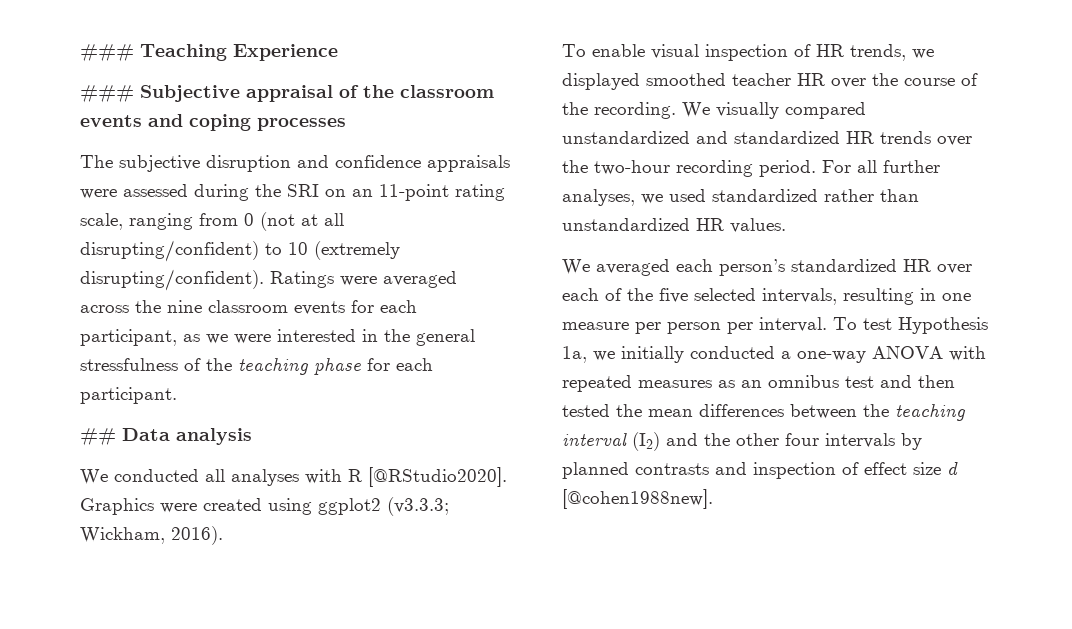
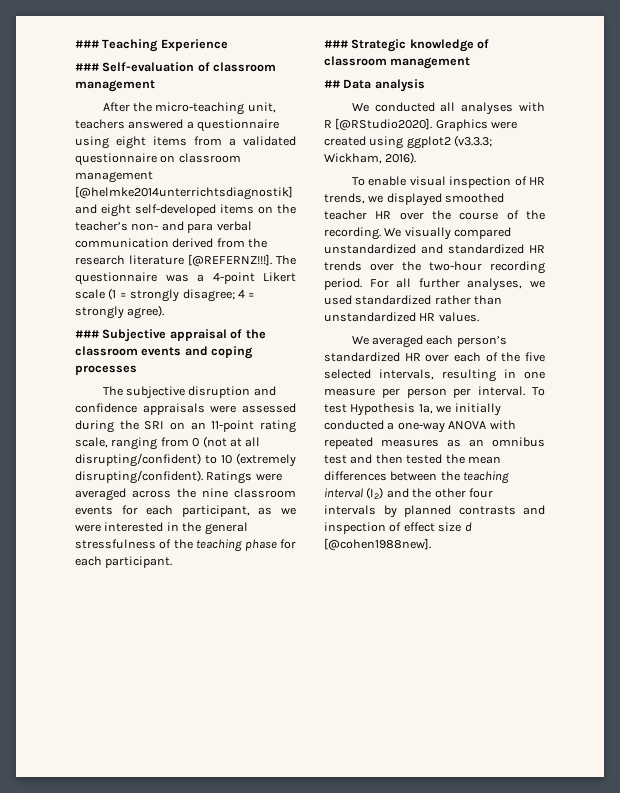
+ ### Self-evaluation of classroom management
+ After the micro-teaching unit, teachers answered a questionnaire using eight items from a validated questionnaire on classroom management [@helmke2014unterrichtsdiagnostik] and eight self-developed items on the teacher’s non- and para verbal communication derived from the research literature [@REFERNZ!!!]. The questionnaire was a 4-point Likert scale (1 = strongly disagree; 4 = strongly agree).
+ ### Strategic knowledge of classroom management

